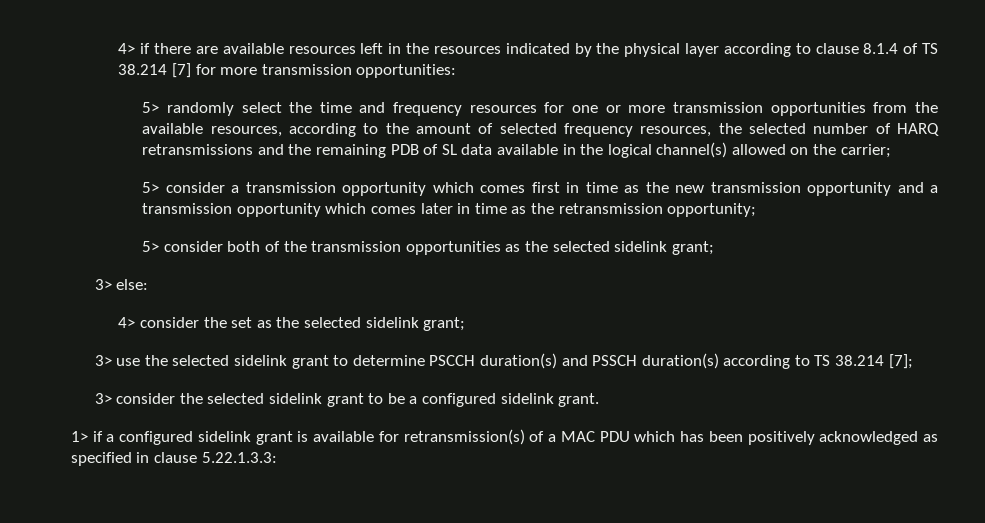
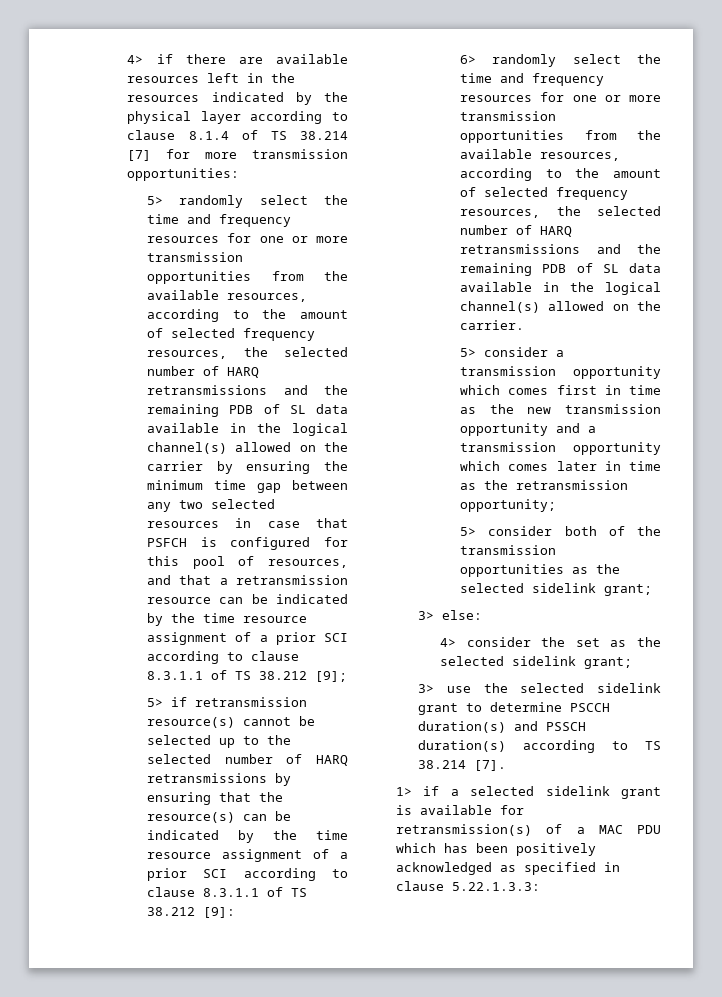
- 5> randomly select the time and frequency resources for one or more transmission opportunities from the available resources, according to the amount of selected frequency resources, the selected number of HARQ retransmissions and the remaining PDB of SL data available in the logical channel(s) allowed on the carrier;
+ 5> randomly select the time and frequency resources for one or more transmission opportunities from the available resources, according to the amount of selected frequency resources, the selected number of HARQ retransmissions and the remaining PDB of SL data available in the logical channel(s) allowed on the carrier by ensuring the minimum time gap between any two selected resources in case that PSFCH is configured for this pool of resources, and that a retransmission resource can be indicated by the time resource assignment of a prior SCI according to clause 8.3.1.1 of TS 38.212 [9];
+ 5> if retransmission resource(s) cannot be selected up to the selected number of HARQ retransmissions by ensuring that the resource(s) can be indicated by the time resource assignment of a prior SCI according to clause 8.3.1.1 of TS 38.212 [9]:
+ 6> randomly select the time and frequency resources for one or more transmission opportunities from the available resources, according to the amount of selected frequency resources, the selected number of HARQ retransmissions and the remaining PDB of SL data available in the logical channel(s) allowed on the carrier.
- 3> use the selected sidelink grant to determine PSCCH duration(s) and PSSCH duration(s) according to TS 38.214 [7];
- 3> consider the selected sidelink grant to be a configured sidelink grant.
+ 3> use the selected sidelink grant to determine PSCCH duration(s) and PSSCH duration(s) according to TS 38.214 [7].
- 1> if a configured sidelink grant is available for retransmission(s) of a MAC PDU which has been positively acknowledged as specified in clause 5.22.1.3.3:
+ 1> if a selected sidelink grant is available for retransmission(s) of a MAC PDU which has been positively acknowledged as specified in clause 5.22.1.3.3:

